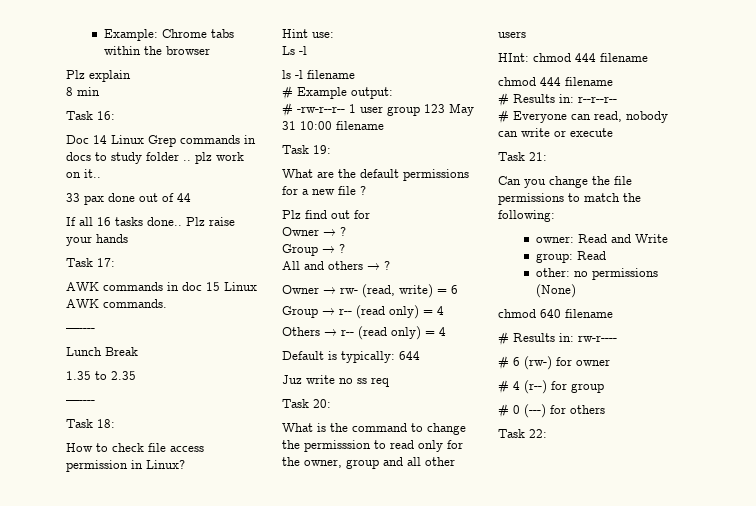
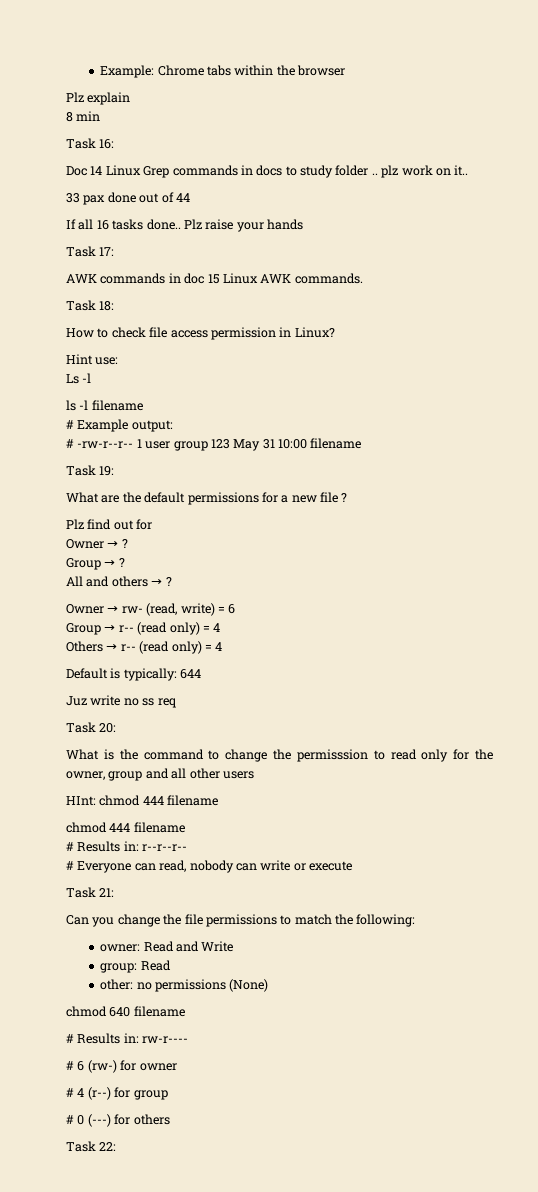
  AWK commands in doc 15 Linux AWK commands.
- —----
- Lunch Break
- 1.35 to 2.35
- —----

